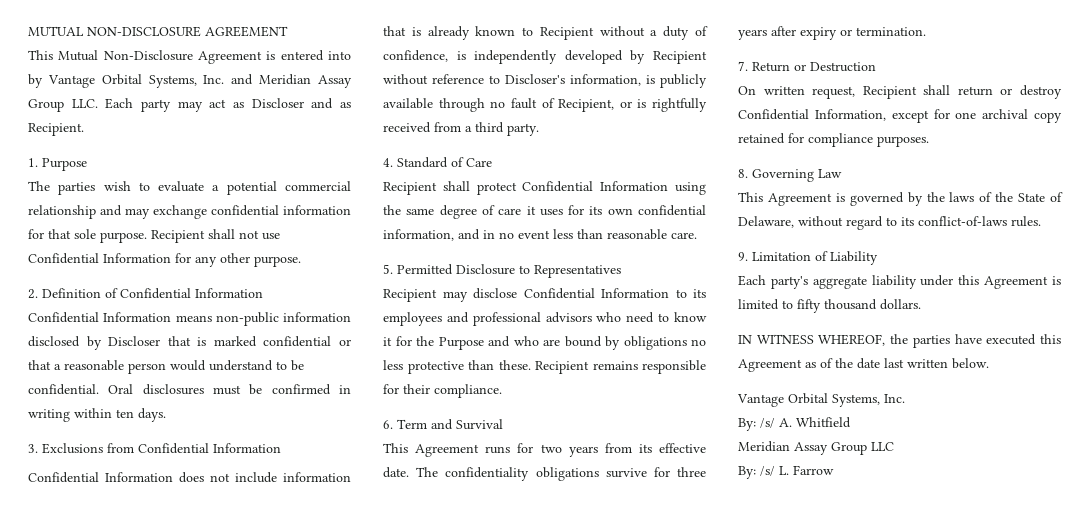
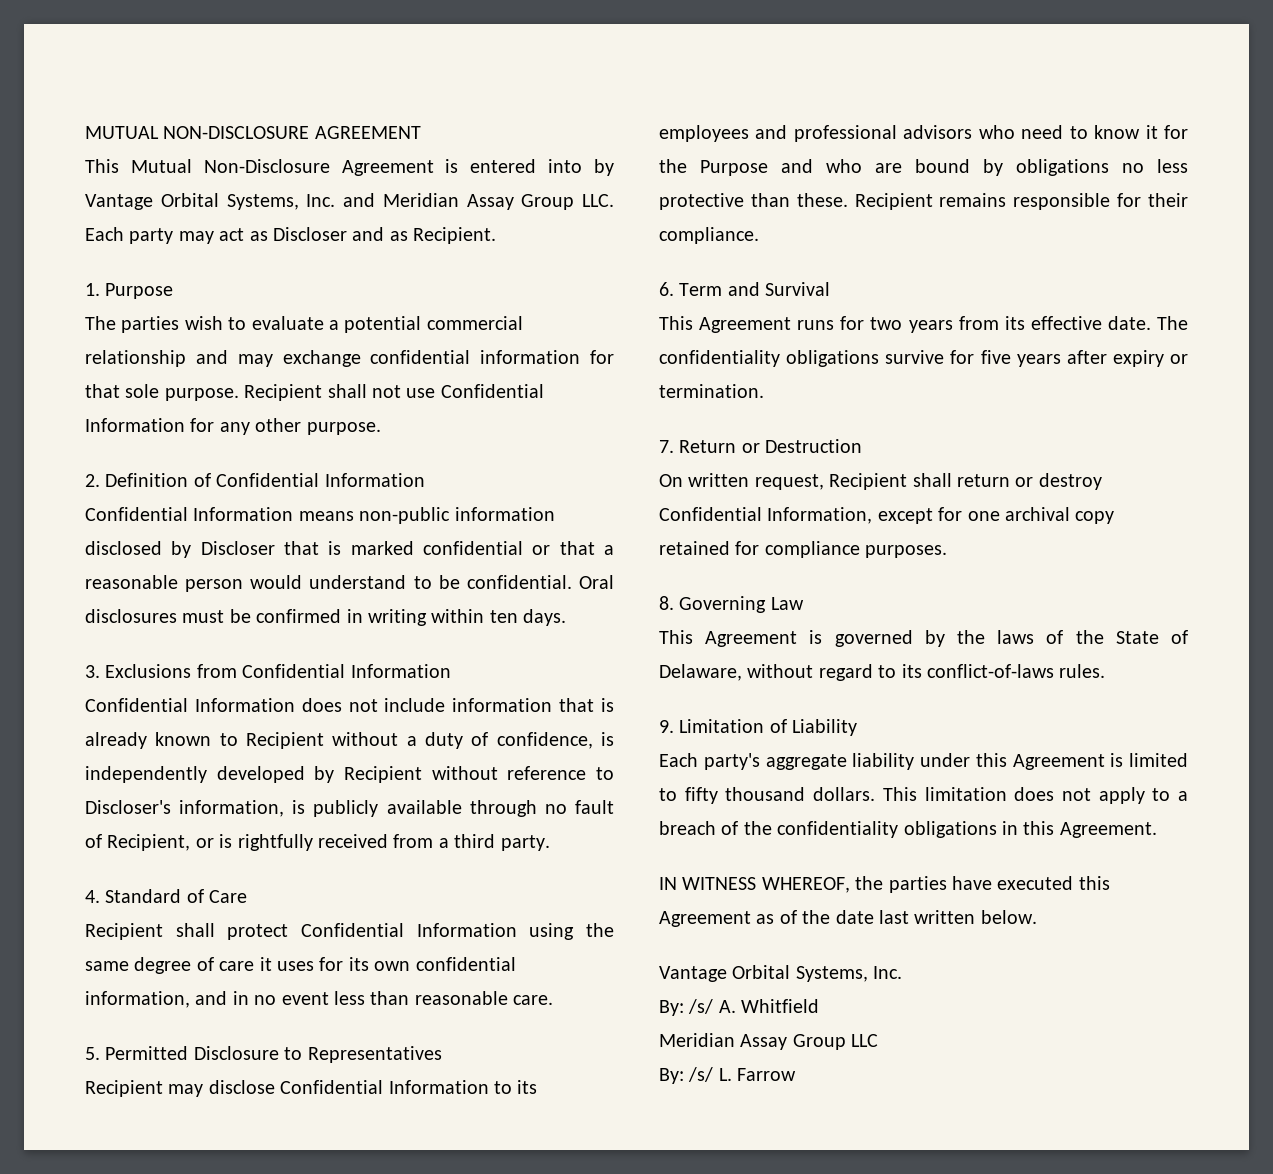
- The confidentiality obligations survive for three years after expiry or termination.
+ The confidentiality obligations survive for five years after expiry or termination.
+ This limitation does not apply to a breach of the confidentiality obligations in this Agreement.

